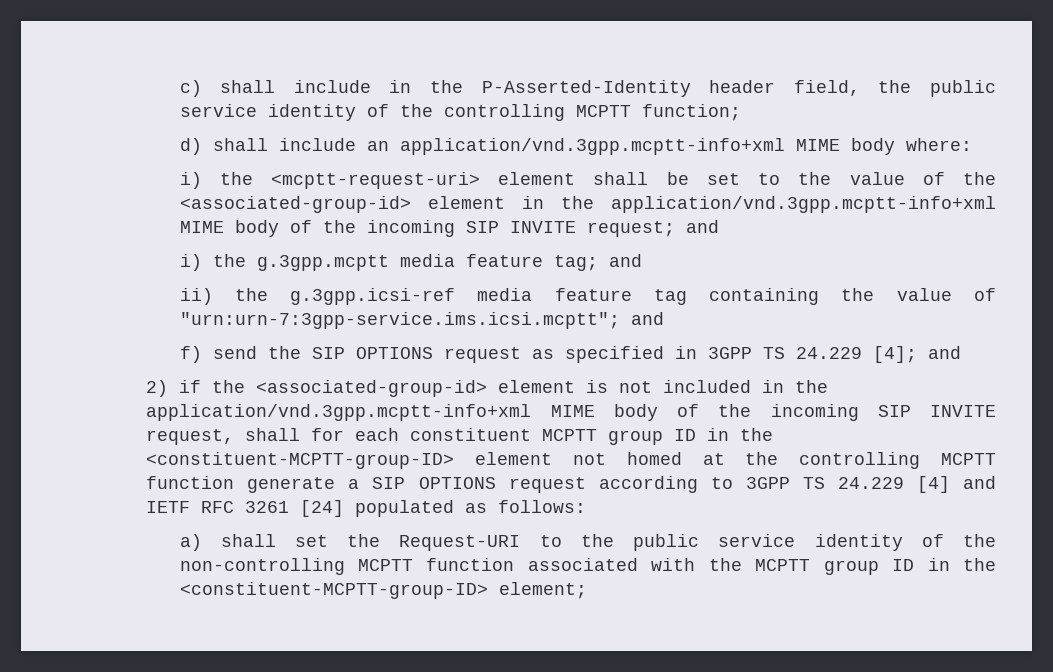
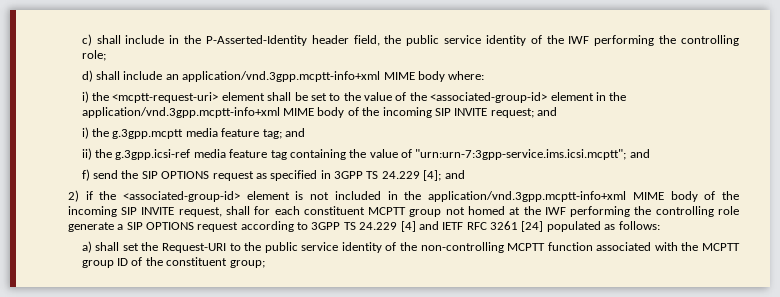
- c) shall include in the P-Asserted-Identity header field, the public service identity of the controlling MCPTT function;
+ c) shall include in the P-Asserted-Identity header field, the public service identity of the IWF performing the controlling role;
- 2) if the <associated-group-id> element is not included in the application/vnd.3gpp.mcptt-info+xml MIME body of the incoming SIP INVITE request, shall for each constituent MCPTT group ID in the <constituent-MCPTT-group-ID> element not homed at the controlling MCPTT function generate a SIP OPTIONS request according to 3GPP TS 24.229 [4] and IETF RFC 3261 [24] populated as follows:
+ 2) if the <associated-group-id> element is not included in the application/vnd.3gpp.mcptt-info+xml MIME body of the incoming SIP INVITE request, shall for each constituent MCPTT group not homed at the IWF performing the controlling role generate a SIP OPTIONS request according to 3GPP TS 24.229 [4] and IETF RFC 3261 [24] populated as follows:
- a) shall set the Request-URI to the public service identity of the non-controlling MCPTT function associated with the MCPTT group ID in the <constituent-MCPTT-group-ID> element;
+ a) shall set the Request-URI to the public service identity of the non-controlling MCPTT function associated with the MCPTT group ID of the constituent group;

